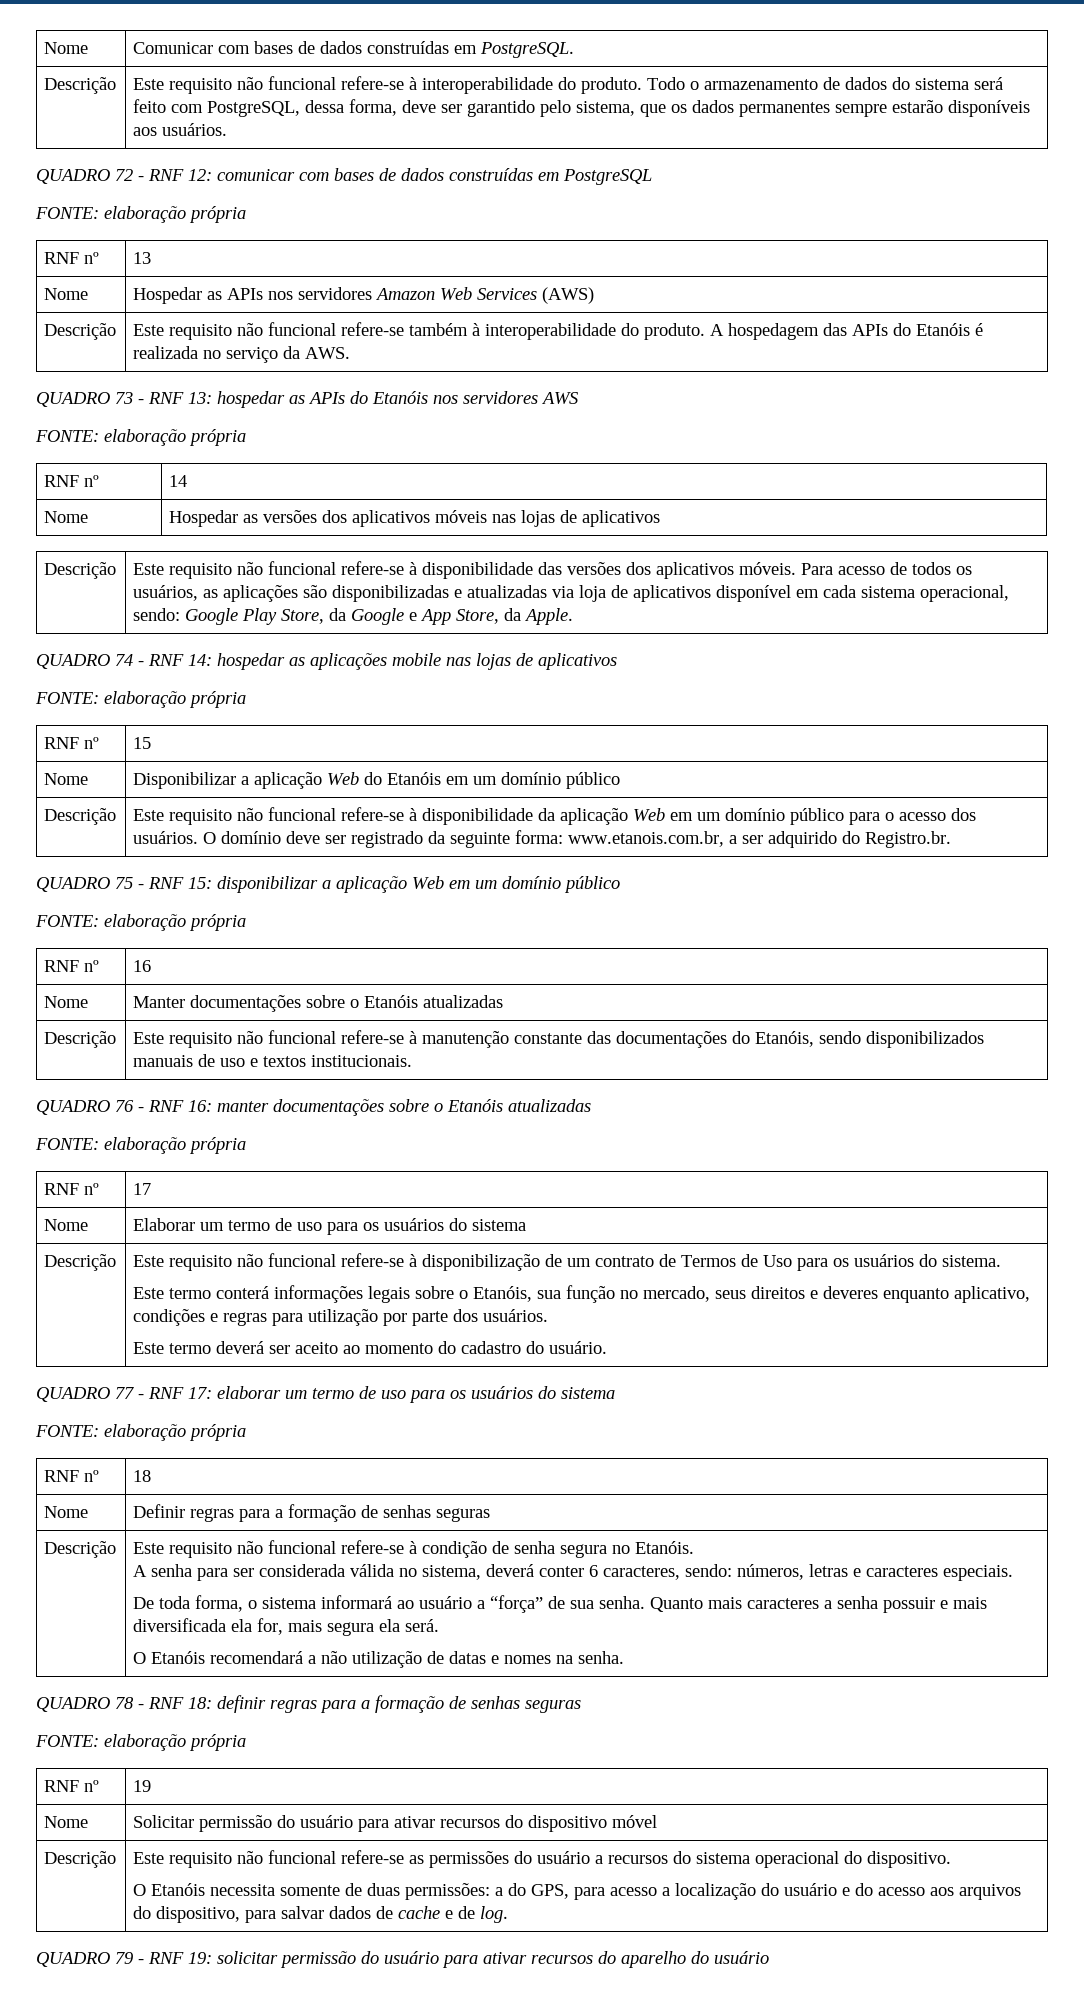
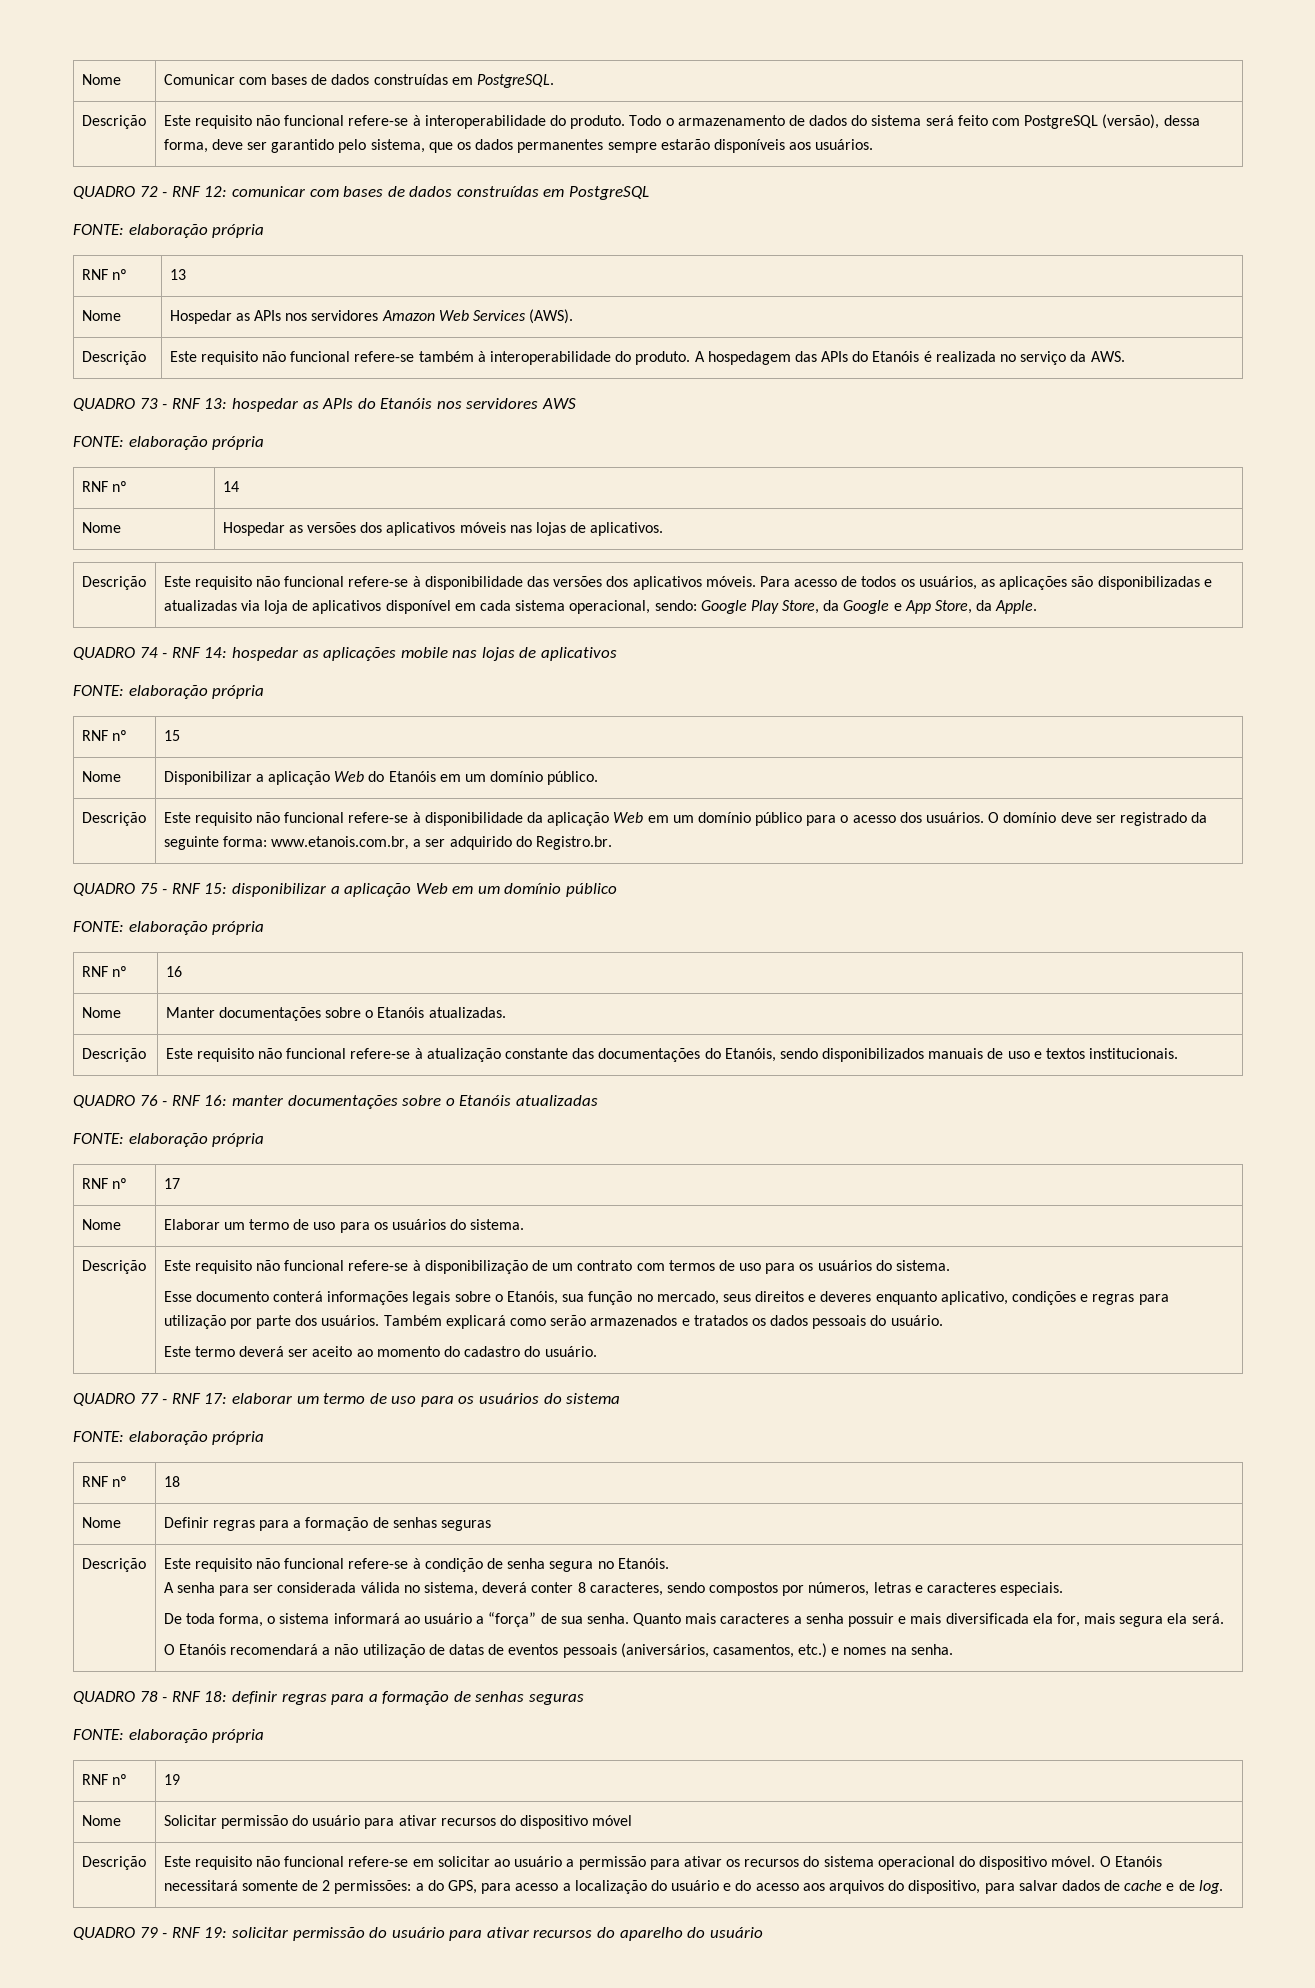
- Descrição | Este requisito não funcional refere-se à interoperabilidade do produto. Todo o armazenamento de dados do sistema será feito com PostgreSQL, dessa forma, deve ser garantido pelo sistema, que os dados permanentes sempre estarão disponíveis aos usuários.
+ Descrição | Este requisito não funcional refere-se à interoperabilidade do produto. Todo o armazenamento de dados do sistema será feito com PostgreSQL (versão), dessa forma, deve ser garantido pelo sistema, que os dados permanentes sempre estarão disponíveis aos usuários.
- Nome | Hospedar as APIs nos servidores Amazon Web Services (AWS)
+ Nome | Hospedar as APIs nos servidores Amazon Web Services (AWS).
- Nome | Hospedar as versões dos aplicativos móveis nas lojas de aplicativos
+ Nome | Hospedar as versões dos aplicativos móveis nas lojas de aplicativos.
- Nome | Disponibilizar a aplicação Web do Etanóis em um domínio público
+ Nome | Disponibilizar a aplicação Web do Etanóis em um domínio público.
- Nome | Manter documentações sobre o Etanóis atualizadas
- Descrição | Este requisito não funcional refere-se à manutenção constante das documentações do Etanóis, sendo disponibilizados manuais de uso e textos institucionais.
+ Nome | Manter documentações sobre o Etanóis atualizadas.
+ Descrição | Este requisito não funcional refere-se à atualização constante das documentações do Etanóis, sendo disponibilizados manuais de uso e textos institucionais.
- Nome | Elaborar um termo de uso para os usuários do sistema
+ Nome | Elaborar um termo de uso para os usuários do sistema.
- Este requisito não funcional refere-se à disponibilização de um contrato de Termos de Uso para os usuários do sistema.
- Este termo conterá informações legais sobre o Etanóis, sua função no mercado, seus direitos e deveres enquanto aplicativo, condições e regras para utilização por parte dos usuários.
+ Este requisito não funcional refere-se à disponibilização de um contrato com termos de uso para os usuários do sistema.
+ Esse documento conterá informações legais sobre o Etanóis, sua função no mercado, seus direitos e deveres enquanto aplicativo, condições e regras para utilização por parte dos usuários. Também explicará como serão armazenados e tratados os dados pessoais do usuário.
- A senha para ser considerada válida no sistema, deverá conter 6 caracteres, sendo: números, letras e caracteres especiais.
+ A senha para ser considerada válida no sistema, deverá conter 8 caracteres, sendo compostos por números, letras e caracteres especiais.
- O Etanóis recomendará a não utilização de datas e nomes na senha.
+ O Etanóis recomendará a não utilização de datas de eventos pessoais (aniversários, casamentos, etc.) e nomes na senha.
- Este requisito não funcional refere-se as permissões do usuário a recursos do sistema operacional do dispositivo.
- O Etanóis necessita somente de duas permissões: a do GPS, para acesso a localização do usuário e do acesso aos arquivos do dispositivo, para salvar dados de cache e de log.
+ Este requisito não funcional refere-se em solicitar ao usuário a permissão para ativar os recursos do sistema operacional do dispositivo móvel. O Etanóis necessitará somente de 2 permissões: a do GPS, para acesso a localização do usuário e do acesso aos arquivos do dispositivo, para salvar dados de cache e de log.

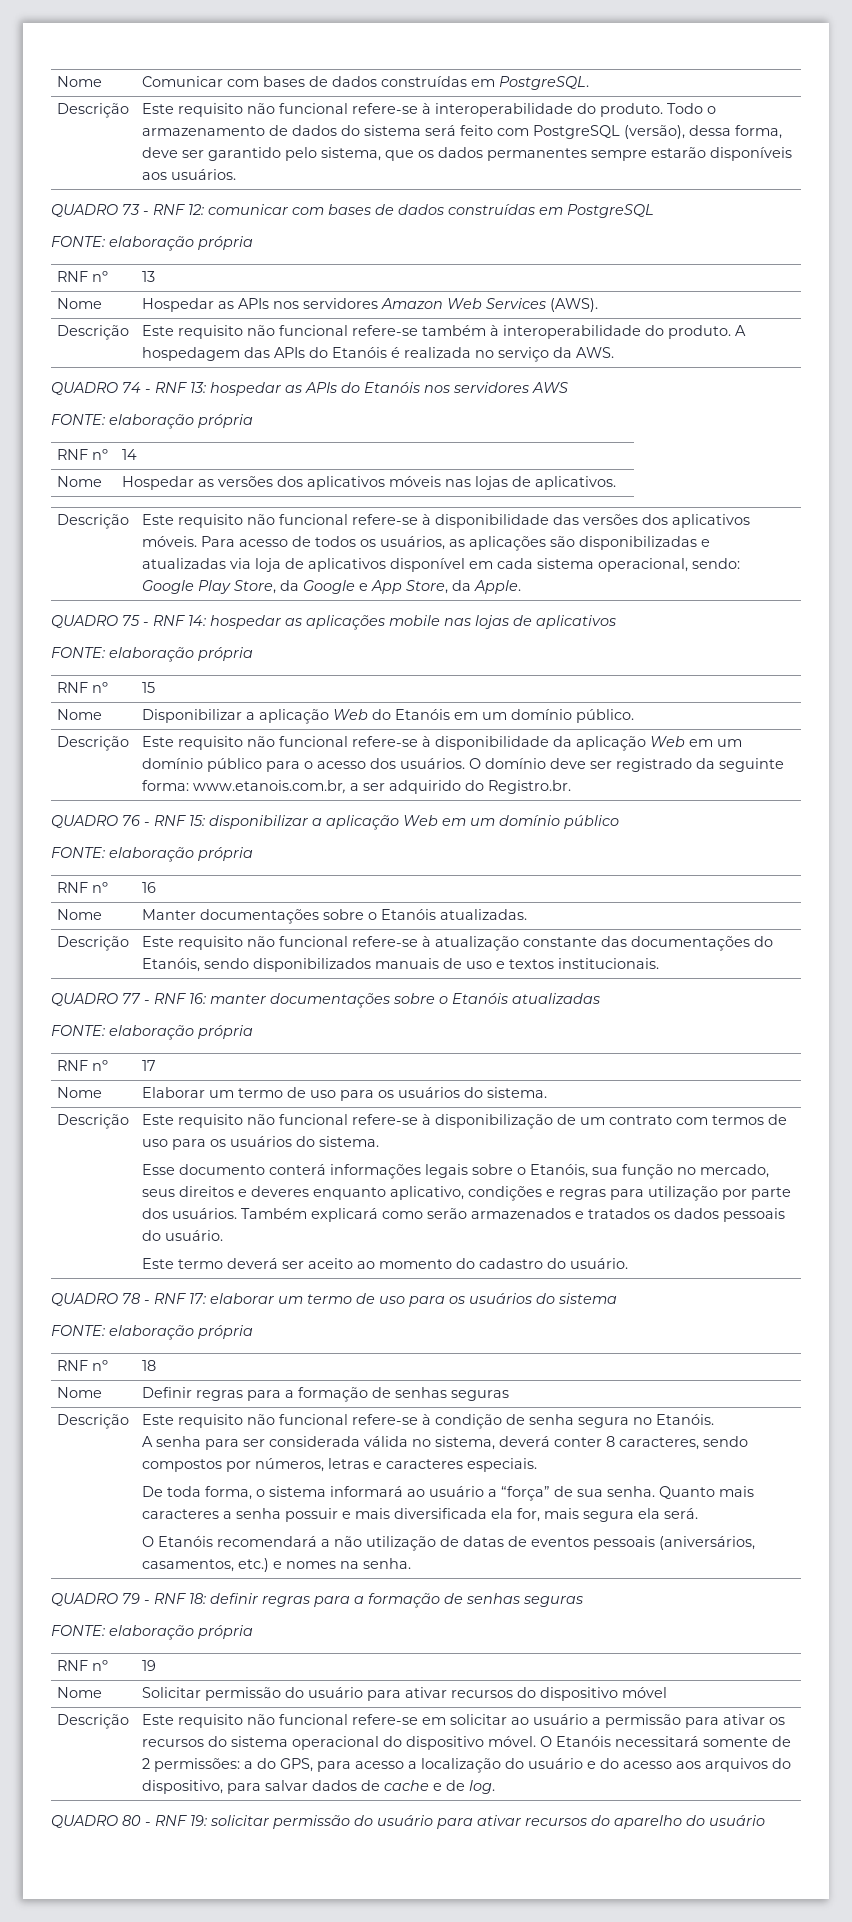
- QUADRO 72 - RNF 12: comunicar com bases de dados construídas em PostgreSQL
+ QUADRO 73 - RNF 12: comunicar com bases de dados construídas em PostgreSQL
- QUADRO 73 - RNF 13: hospedar as APIs do Etanóis nos servidores AWS
+ QUADRO 74 - RNF 13: hospedar as APIs do Etanóis nos servidores AWS
- QUADRO 74 - RNF 14: hospedar as aplicações mobile nas lojas de aplicativos
+ QUADRO 75 - RNF 14: hospedar as aplicações mobile nas lojas de aplicativos
- QUADRO 75 - RNF 15: disponibilizar a aplicação Web em um domínio público
+ QUADRO 76 - RNF 15: disponibilizar a aplicação Web em um domínio público
- QUADRO 76 - RNF 16: manter documentações sobre o Etanóis atualizadas
+ QUADRO 77 - RNF 16: manter documentações sobre o Etanóis atualizadas
- QUADRO 77 - RNF 17: elaborar um termo de uso para os usuários do sistema
+ QUADRO 78 - RNF 17: elaborar um termo de uso para os usuários do sistema
- QUADRO 78 - RNF 18: definir regras para a formação de senhas seguras
+ QUADRO 79 - RNF 18: definir regras para a formação de senhas seguras
- QUADRO 79 - RNF 19: solicitar permissão do usuário para ativar recursos do aparelho do usuário
+ QUADRO 80 - RNF 19: solicitar permissão do usuário para ativar recursos do aparelho do usuário

